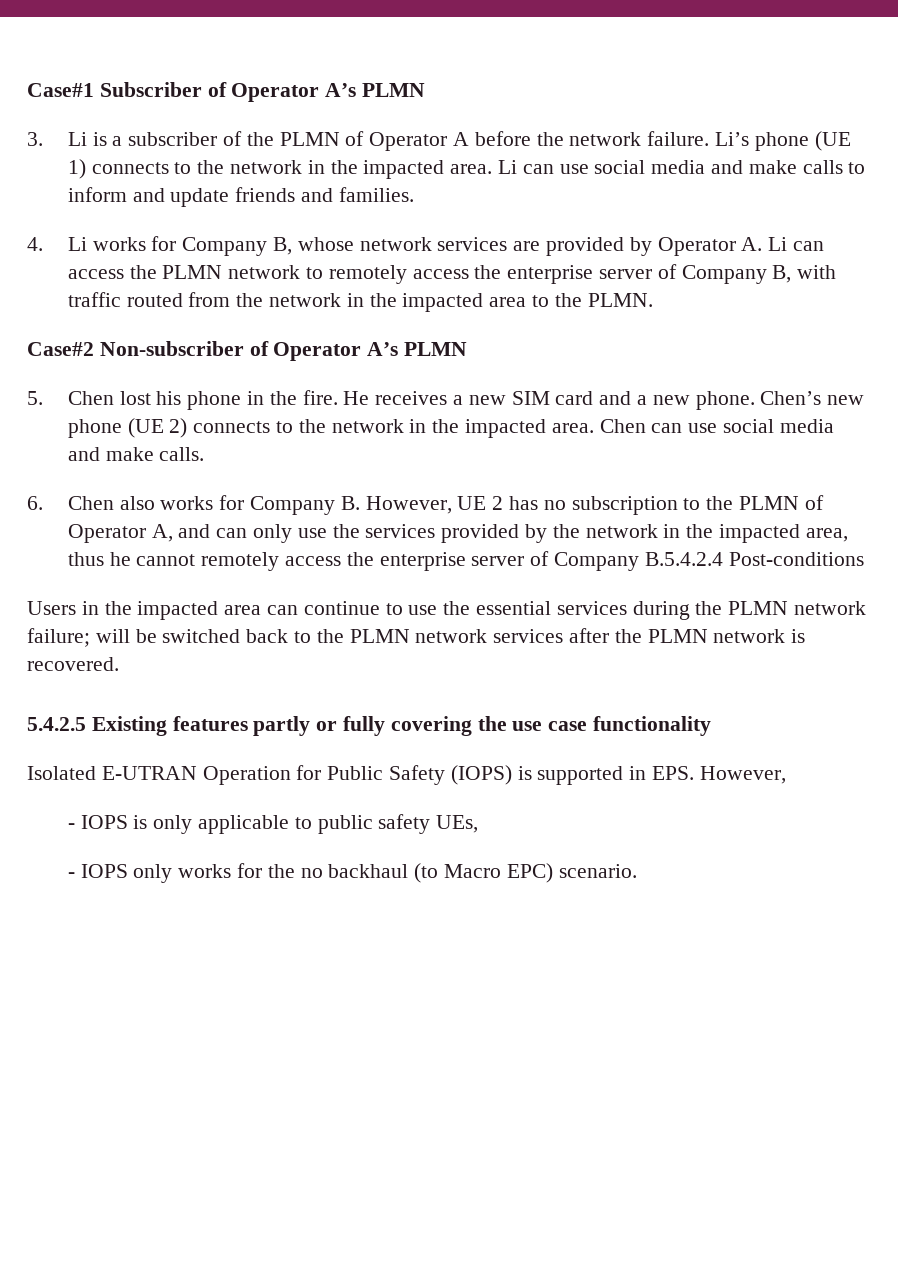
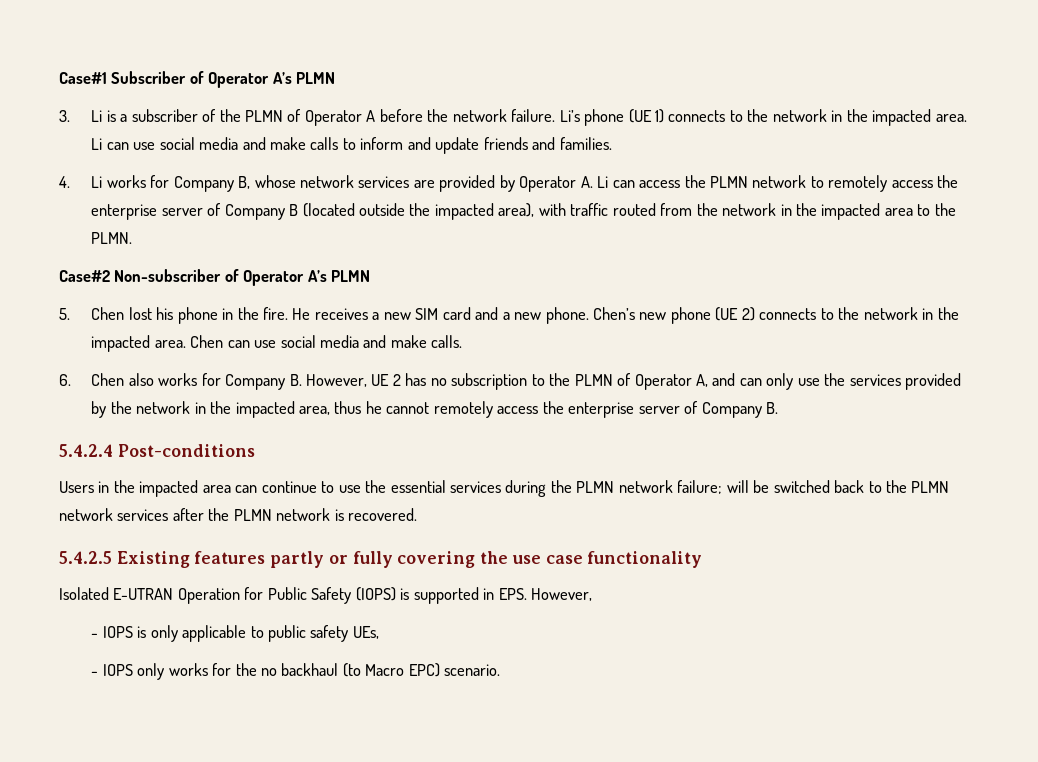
- 4. Li works for Company B, whose network services are provided by Operator A. Li can access the PLMN network to remotely access the enterprise server of Company B, with traffic routed from the network in the impacted area to the PLMN.
+ 4. Li works for Company B, whose network services are provided by Operator A. Li can access the PLMN network to remotely access the enterprise server of Company B (located outside the impacted area), with traffic routed from the network in the impacted area to the PLMN.
- 6. Chen also works for Company B. However, UE 2 has no subscription to the PLMN of Operator A, and can only use the services provided by the network in the impacted area, thus he cannot remotely access the enterprise server of Company B.5.4.2.4 Post-conditions
+ 6. Chen also works for Company B. However, UE 2 has no subscription to the PLMN of Operator A, and can only use the services provided by the network in the impacted area, thus he cannot remotely access the enterprise server of Company B.
+ 5.4.2.4 Post-conditions

